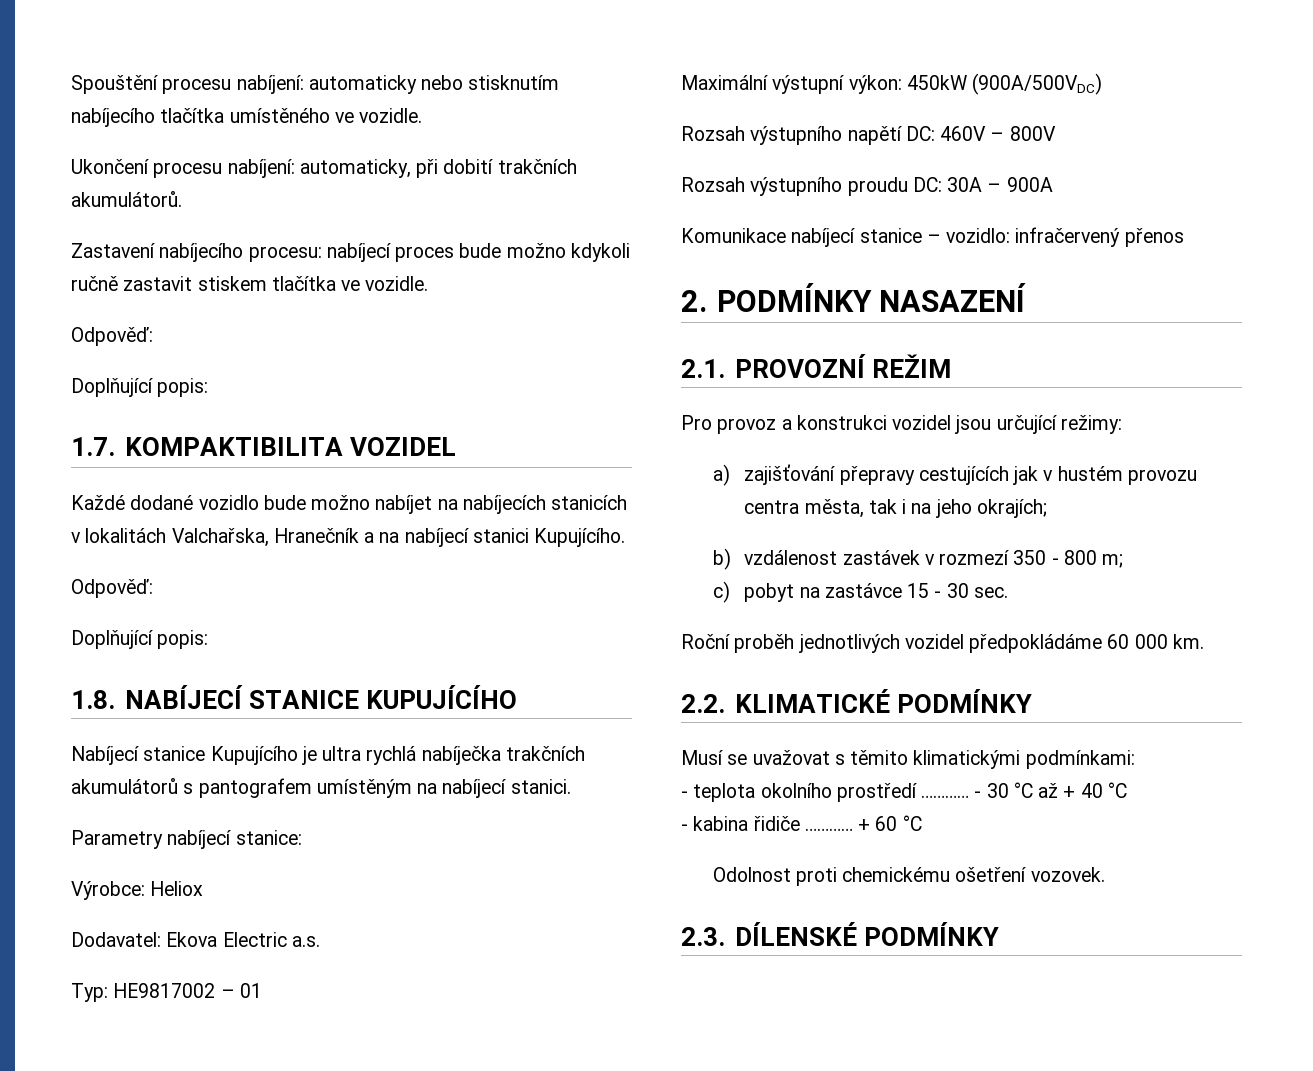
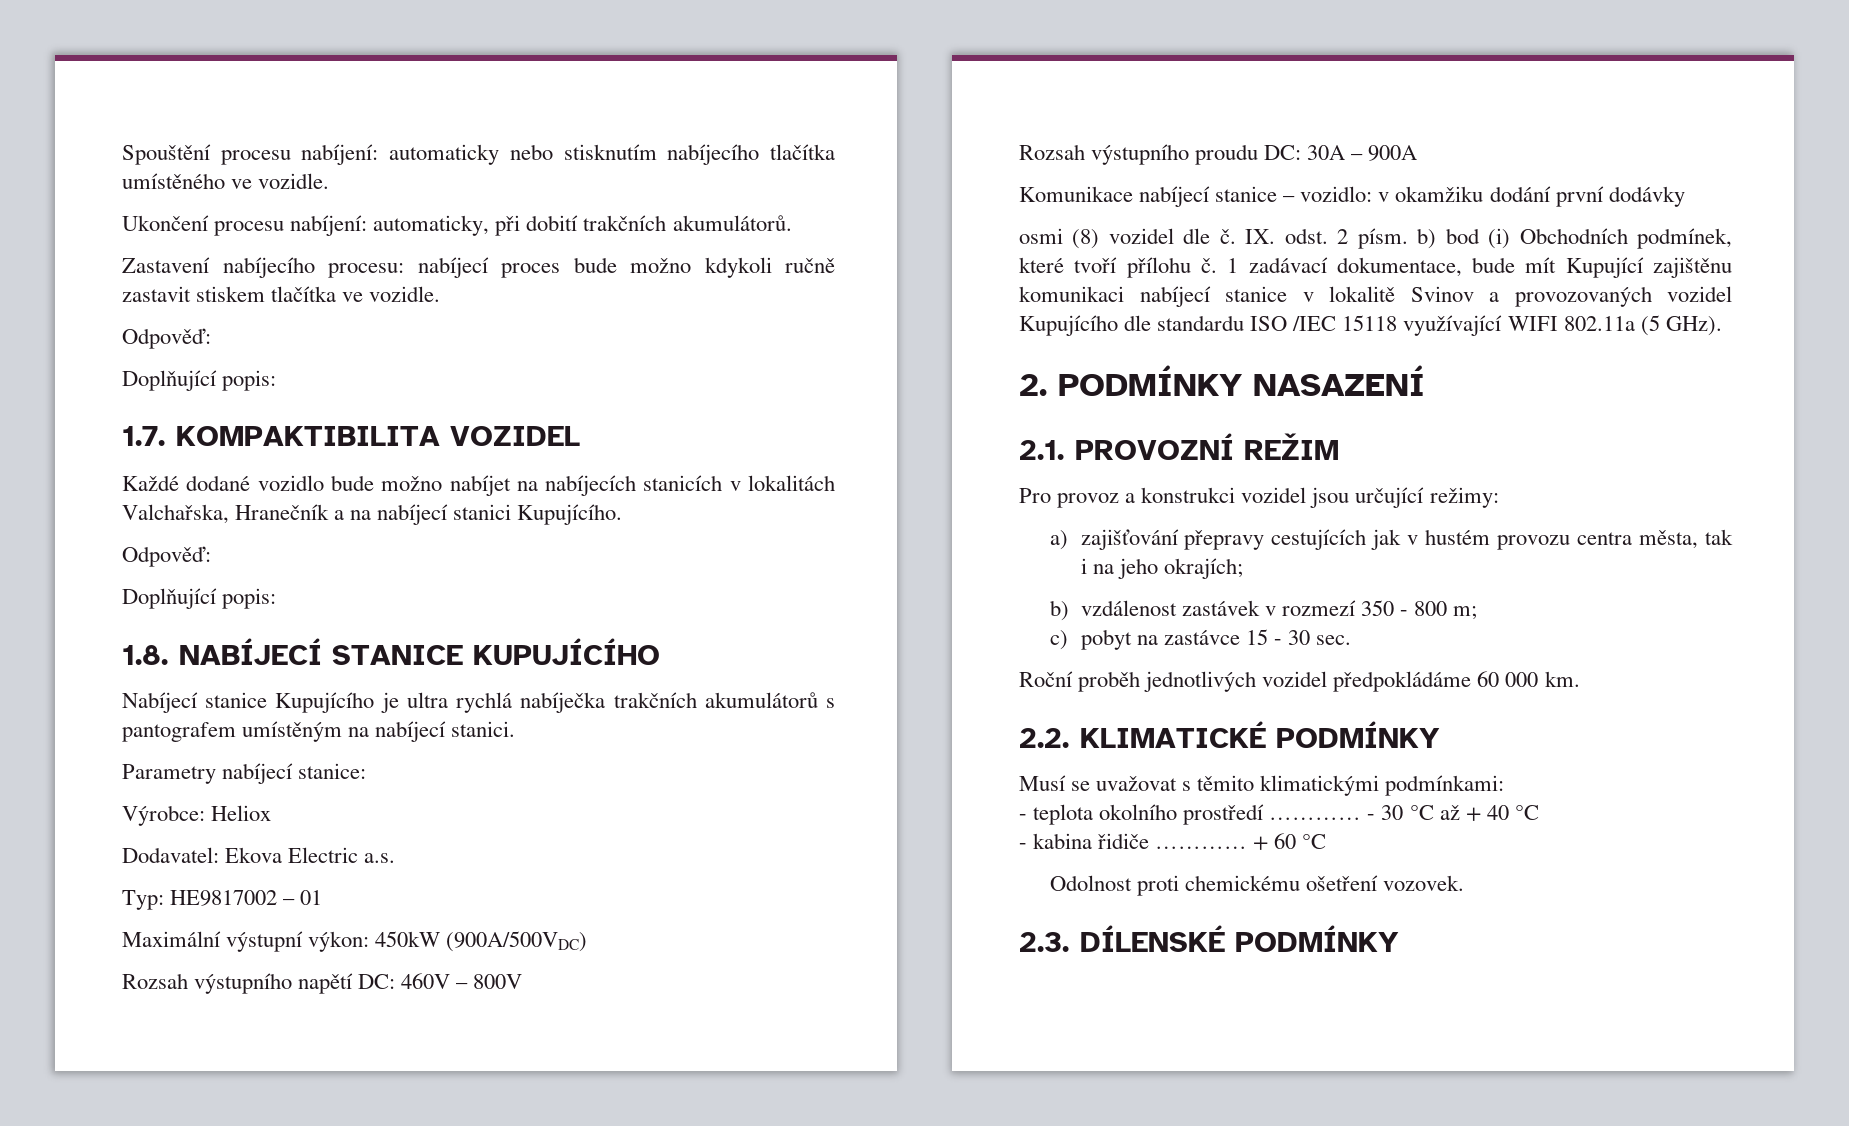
- Komunikace nabíjecí stanice – vozidlo: infračervený přenos
+ Komunikace nabíjecí stanice – vozidlo: v okamžiku dodání první dodávky
+ osmi (8) vozidel dle č. IX. odst. 2 písm. b) bod (i) Obchodních podmínek, které tvoří přílohu č. 1 zadávací dokumentace, bude mít Kupující zajištěnu komunikaci nabíjecí stanice v lokalitě Svinov a provozovaných vozidel Kupujícího dle standardu ISO /IEC 15118 využívající WIFI 802.11a (5 GHz).

